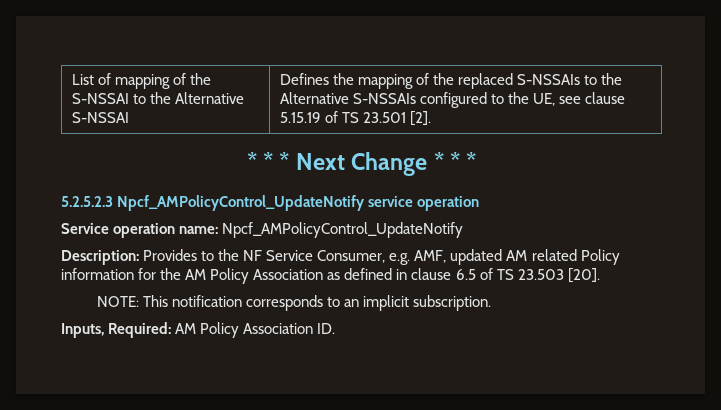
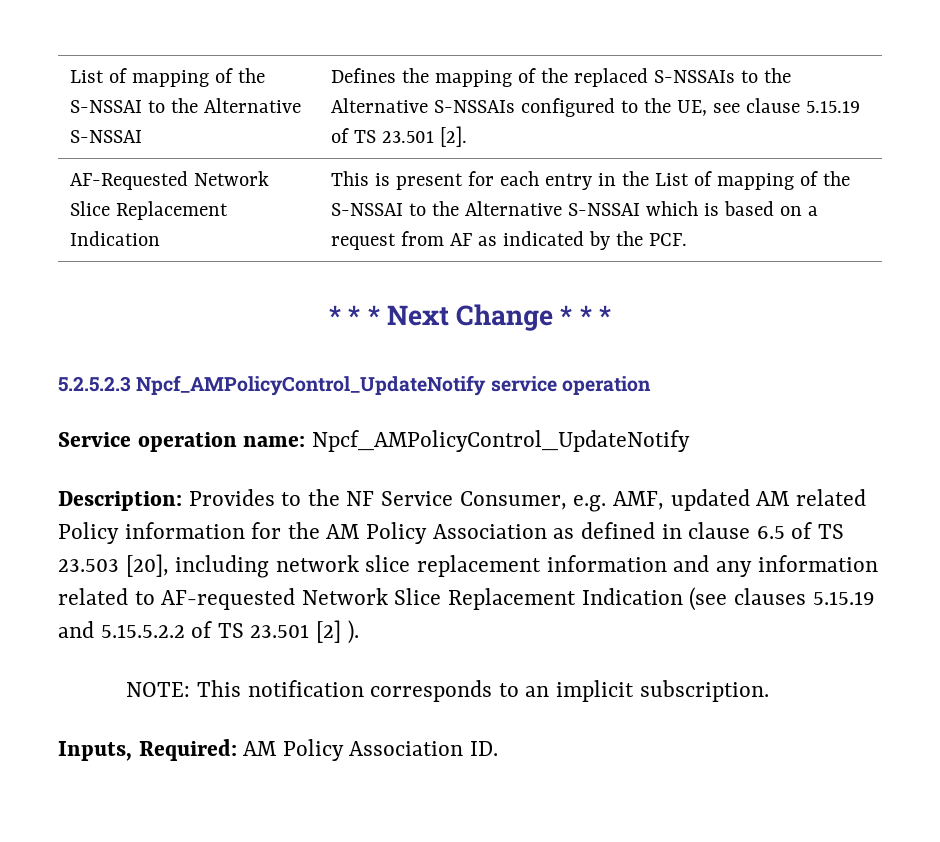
+ AF-Requested Network Slice Replacement Indication | This is present for each entry in the List of mapping of the S-NSSAI to the Alternative S-NSSAI which is based on a request from AF as indicated by the PCF.
- Description: Provides to the NF Service Consumer, e.g. AMF, updated AM related Policy information for the AM Policy Association as defined in clause 6.5 of TS 23.503 [20].
+ Description: Provides to the NF Service Consumer, e.g. AMF, updated AM related Policy information for the AM Policy Association as defined in clause 6.5 of TS 23.503 [20], including network slice replacement information and any information related to AF-requested Network Slice Replacement Indication (see clauses 5.15.19 and 5.15.5.2.2 of TS 23.501 [2] ).

